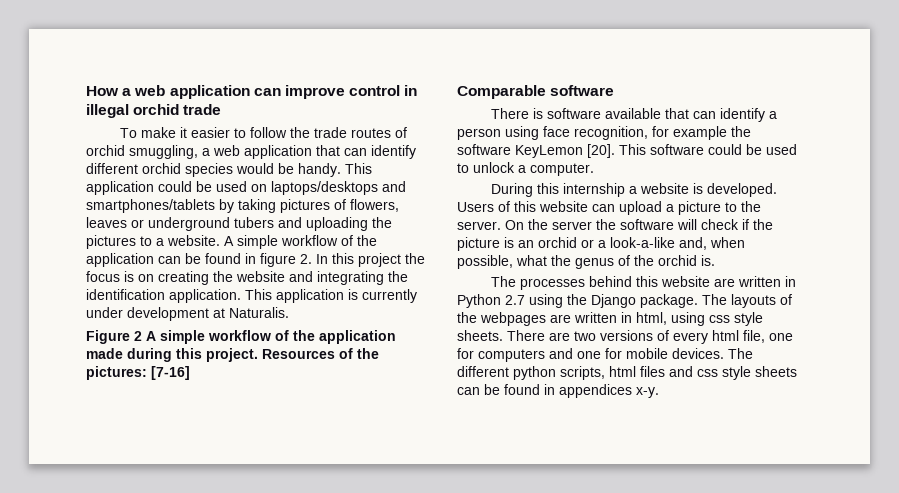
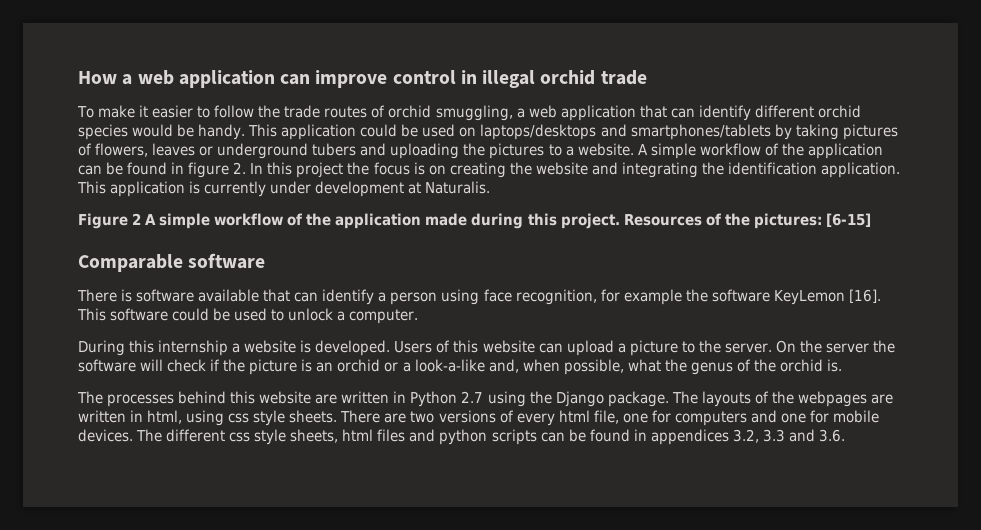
- Resources of the pictures: [7-16]
+ Resources of the pictures: [6-15]
- There is software available that can identify a person using face recognition, for example the software KeyLemon [20].
+ There is software available that can identify a person using face recognition, for example the software KeyLemon [16].
- The different python scripts, html files and css style sheets can be found in appendices x-y.
+ The different css style sheets, html files and python scripts can be found in appendices 3.2, 3.3 and 3.6.

